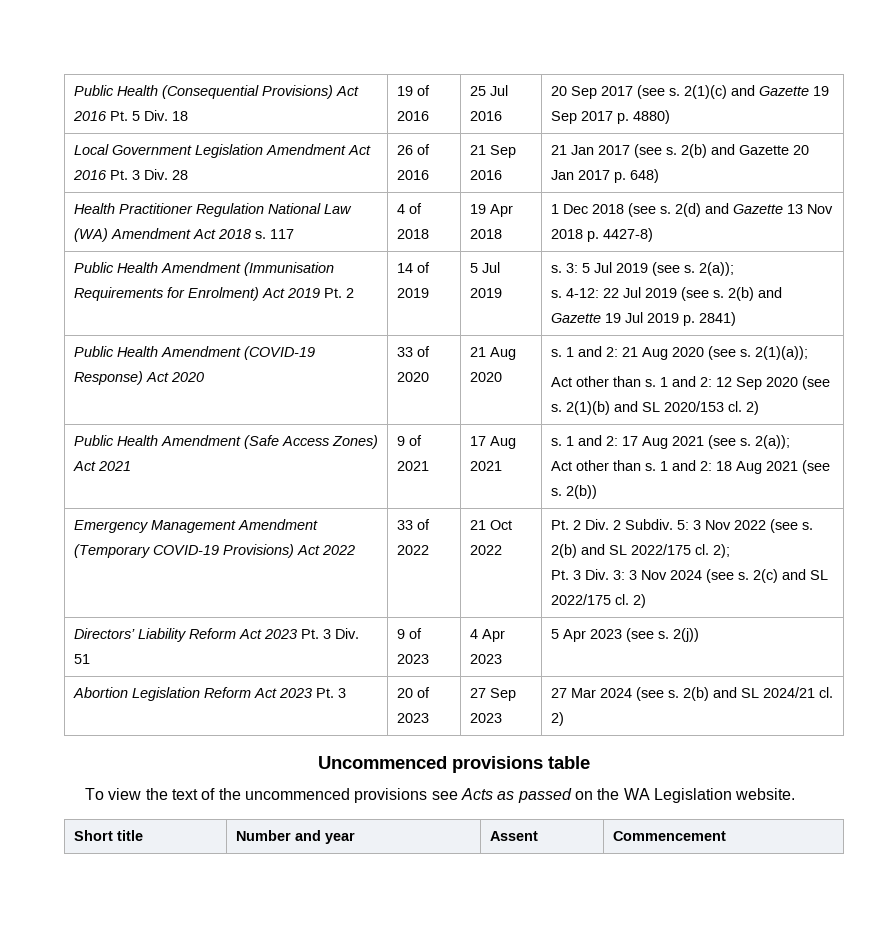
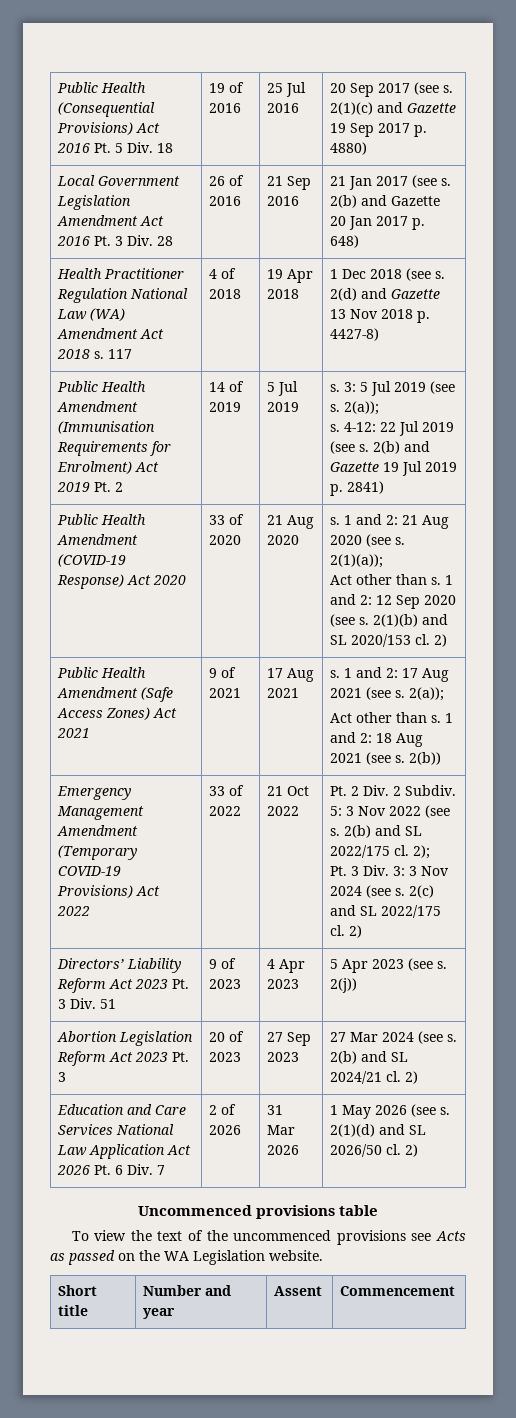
+ Education and Care Services National Law Application Act 2026 Pt. 6 Div. 7 | 2 of 2026 | 31 Mar 2026 | 1 May 2026 (see s. 2(1)(d) and SL 2026/50 cl. 2)

